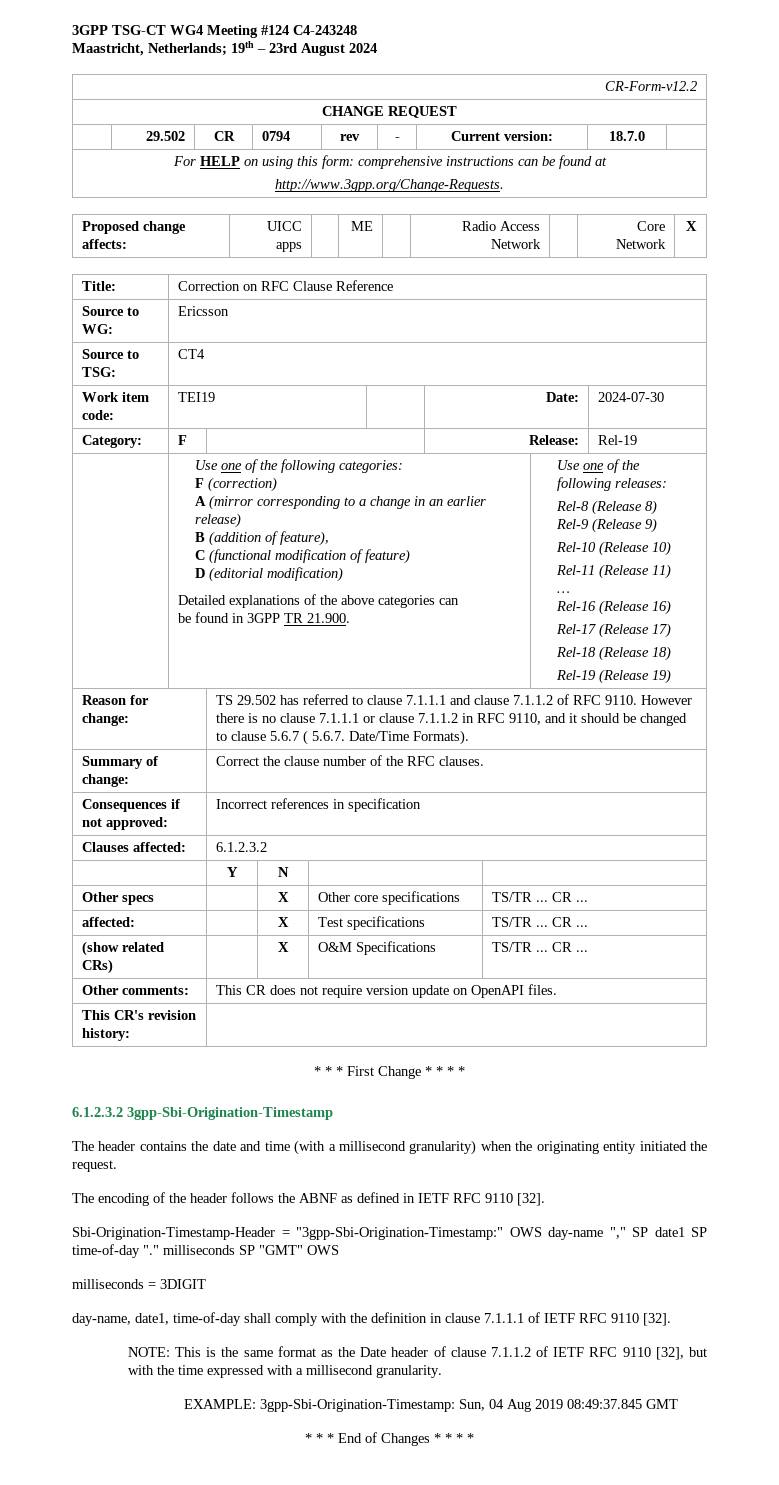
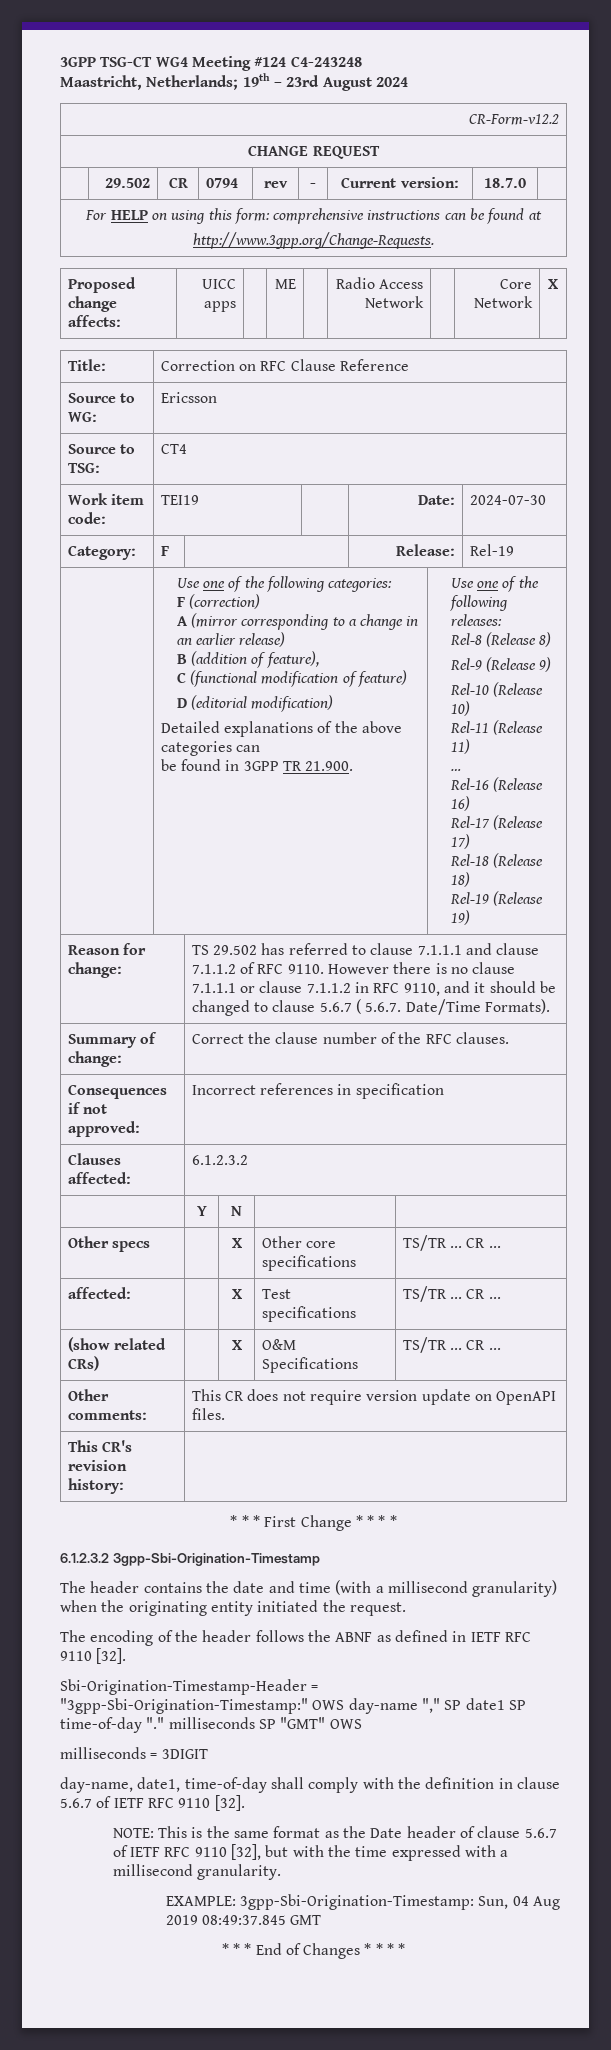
- day-name, date1, time-of-day shall comply with the definition in clause 7.1.1.1 of IETF RFC 9110 [32].
+ day-name, date1, time-of-day shall comply with the definition in clause 5.6.7 of IETF RFC 9110 [32].
- NOTE: This is the same format as the Date header of clause 7.1.1.2 of IETF RFC 9110 [32], but with the time expressed with a millisecond granularity.
+ NOTE: This is the same format as the Date header of clause 5.6.7 of IETF RFC 9110 [32], but with the time expressed with a millisecond granularity.

